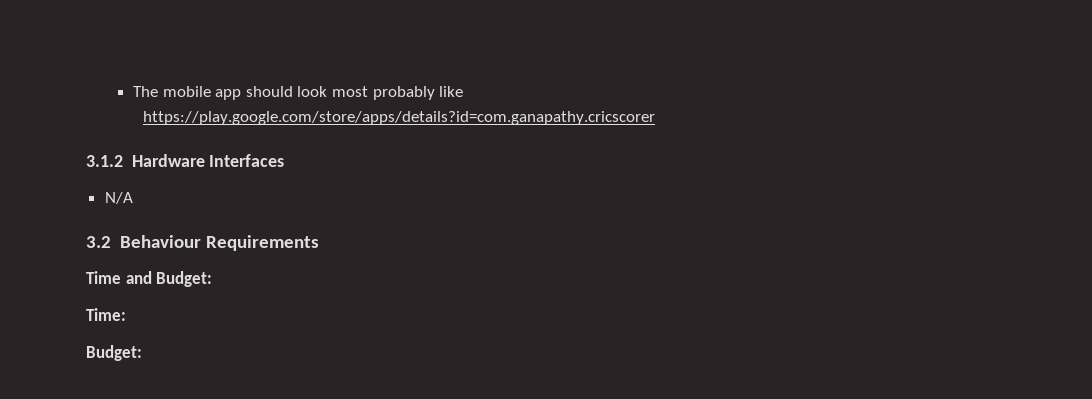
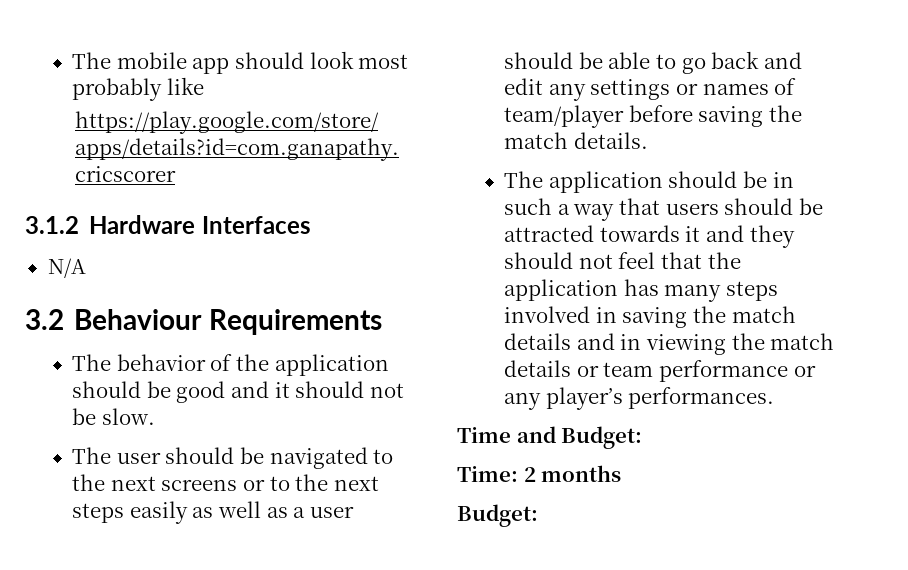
+ The behavior of the application should be good and it should not be slow.
+ The user should be navigated to the next screens or to the next steps easily as well as a user should be able to go back and edit any settings or names of team/player before saving the match details.
+ The application should be in such a way that users should be attracted towards it and they should not feel that the application has many steps involved in saving the match details and in viewing the match details or team performance or any player’s performances.
- Time:
+ Time: 2 months

